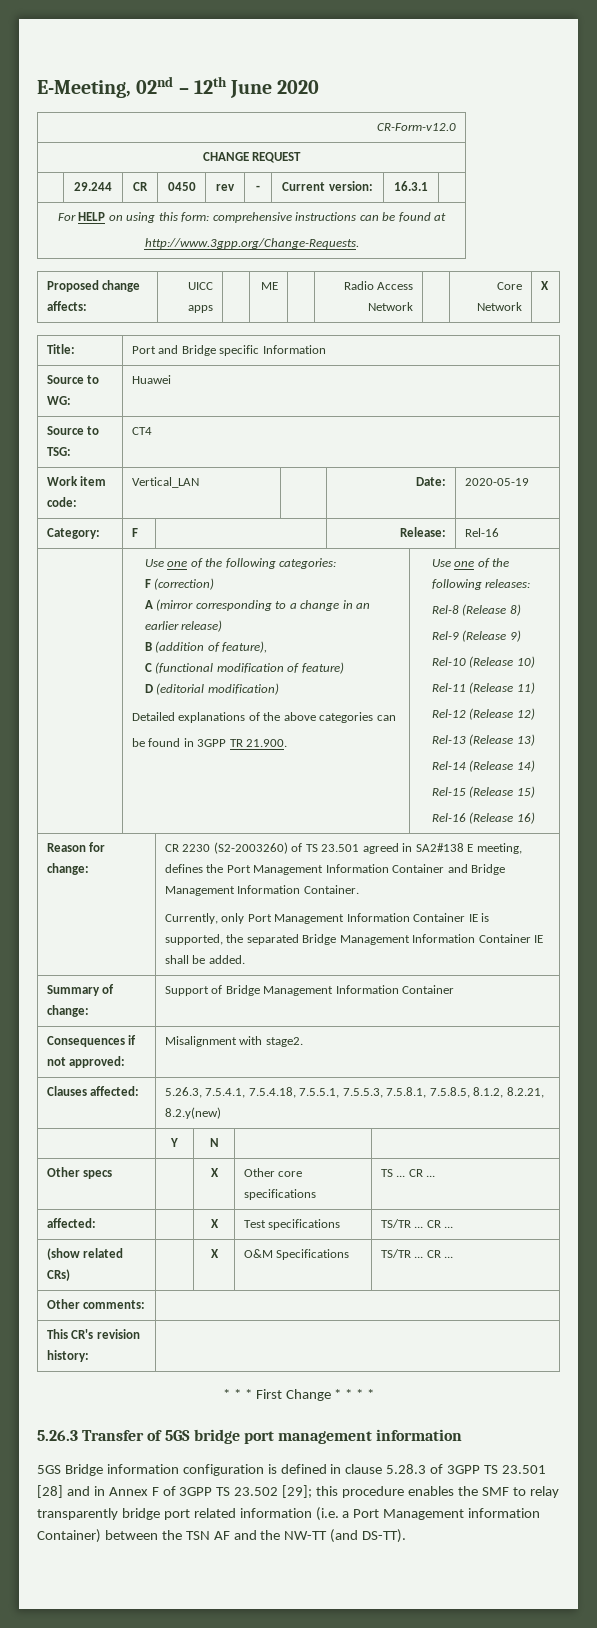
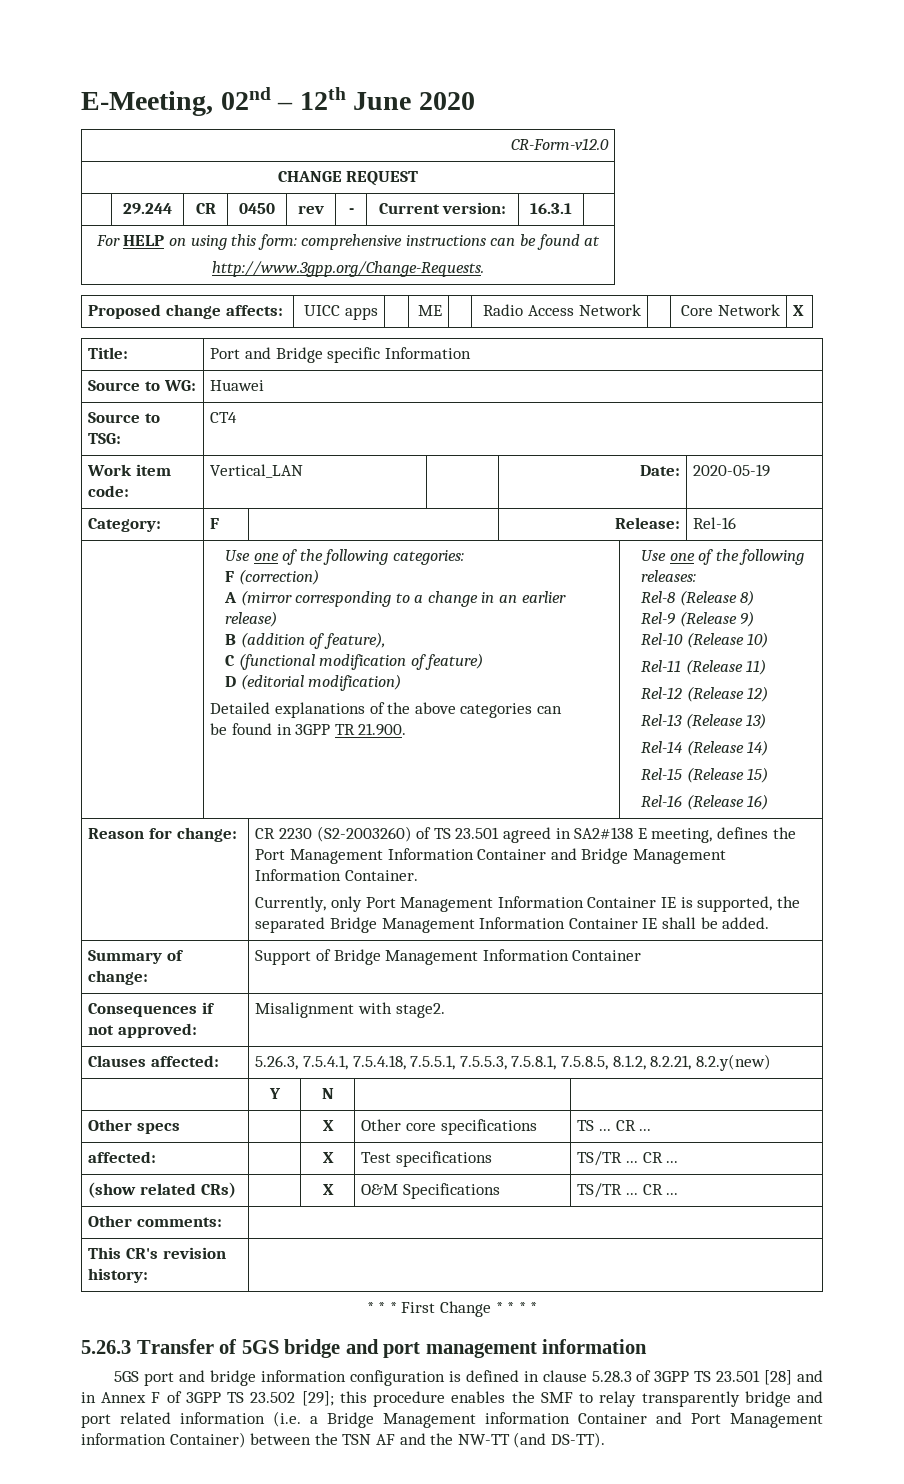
- 5.26.3 Transfer of 5GS bridge port management information
+ 5.26.3 Transfer of 5GS bridge and port management information
- 5GS Bridge information configuration is defined in clause 5.28.3 of 3GPP TS 23.501 [28] and in Annex F of 3GPP TS 23.502 [29]; this procedure enables the SMF to relay transparently bridge port related information (i.e. a Port Management information Container) between the TSN AF and the NW-TT (and DS-TT).
+ 5GS port and bridge information configuration is defined in clause 5.28.3 of 3GPP TS 23.501 [28] and in Annex F of 3GPP TS 23.502 [29]; this procedure enables the SMF to relay transparently bridge and port related information (i.e. a Bridge Management information Container and Port Management information Container) between the TSN AF and the NW-TT (and DS-TT).

